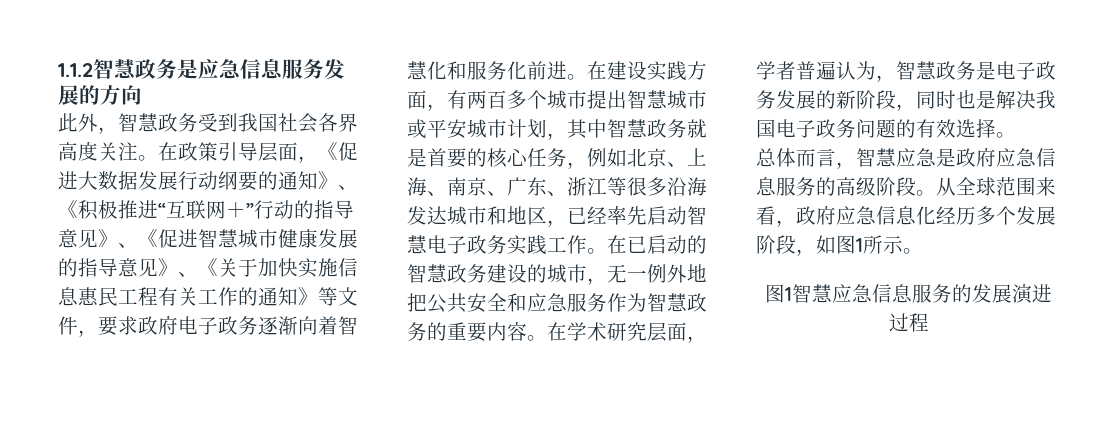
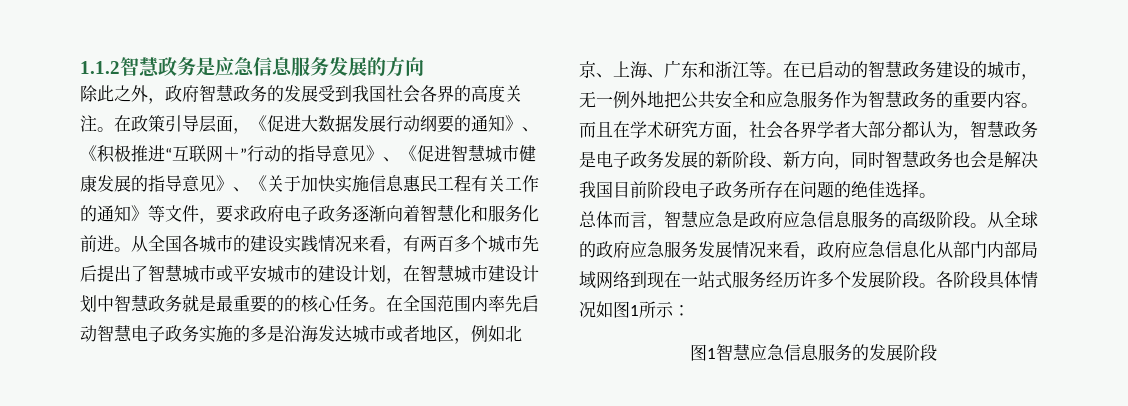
- 此外，智慧政务受到我国社会各界高度关注。
+ 除此之外，政府智慧政务的发展受到我国社会各界的高度关注。
- 在建设实践方面，有两百多个城市提出智慧城市或平安城市计划，其中智慧政务就是首要的核心任务，例如北京、上海、南京、广东、浙江等很多沿海发达城市和地区，已经率先启动智慧电子政务实践工作。
+ 从全国各城市的建设实践情况来看，有两百多个城市先后提出了智慧城市或平安城市的建设计划，在智慧城市建设计划中智慧政务就是最重要的的核心任务。在全国范围内率先启动智慧电子政务实施的多是沿海发达城市或者地区，例如北京、上海、广东和浙江等。
- 在学术研究层面，学者普遍认为，智慧政务是电子政务发展的新阶段，同时也是解决我国电子政务问题的有效选择。
+ 而且在学术研究方面，社会各界学者大部分都认为，智慧政务是电子政务发展的新阶段、新方向，同时智慧政务也会是解决我国目前阶段电子政务所存在问题的绝佳选择。
- 从全球范围来看，政府应急信息化经历多个发展阶段，如图1所示。
+ 从全球的政府应急服务发展情况来看，政府应急信息化从部门内部局域网络到现在一站式服务经历许多个发展阶段。各阶段具体情况如图1所示：
- 图1智慧应急信息服务的发展演进过程
+ 图1智慧应急信息服务的发展阶段

